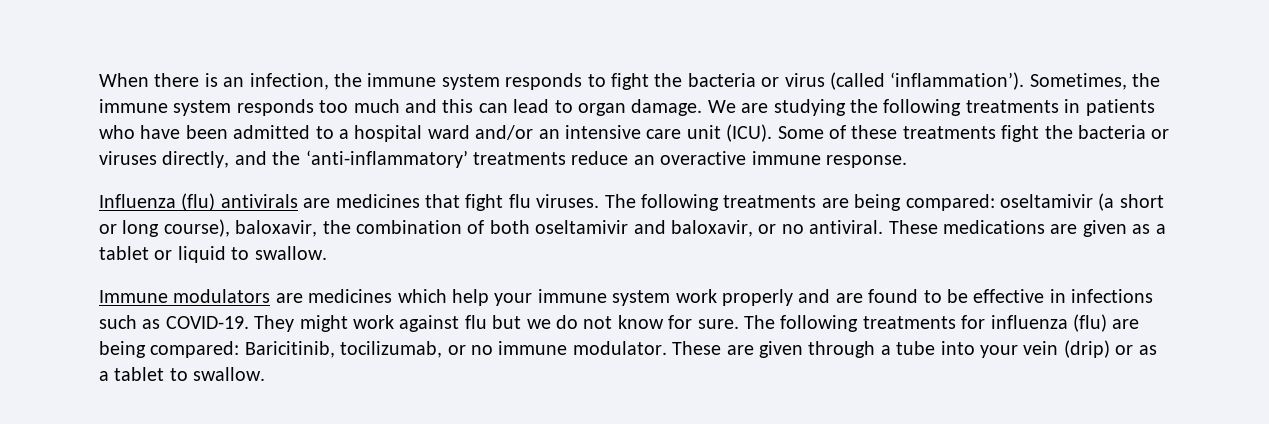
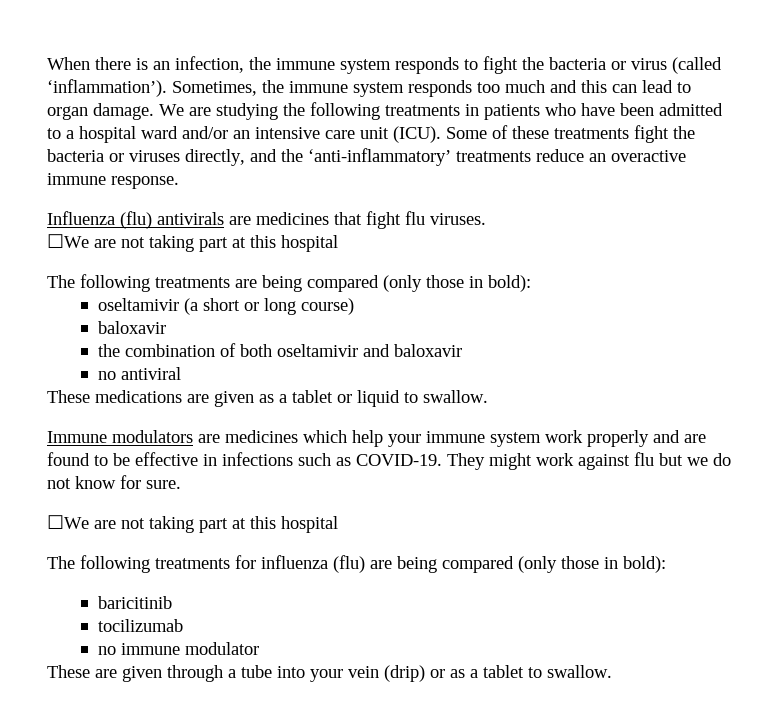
- Influenza (flu) antivirals are medicines that fight flu viruses. The following treatments are being compared: oseltamivir (a short or long course), baloxavir, the combination of both oseltamivir and baloxavir, or no antiviral. These medications are given as a tablet or liquid to swallow.
+ Influenza (flu) antivirals are medicines that fight flu viruses.
+ ☐We are not taking part at this hospital
+ The following treatments are being compared (only those in bold):
+ oseltamivir (a short or long course)
+ baloxavir
+ the combination of both oseltamivir and baloxavir
+ no antiviral
+ These medications are given as a tablet or liquid to swallow.
- They might work against flu but we do not know for sure. The following treatments for influenza (flu) are being compared: Baricitinib, tocilizumab, or no immune modulator. These are given through a tube into your vein (drip) or as a tablet to swallow.
+ They might work against flu but we do not know for sure.
+ ☐We are not taking part at this hospital
+ The following treatments for influenza (flu) are being compared (only those in bold):
+ baricitinib
+ tocilizumab
+ no immune modulator
+ These are given through a tube into your vein (drip) or as a tablet to swallow.

